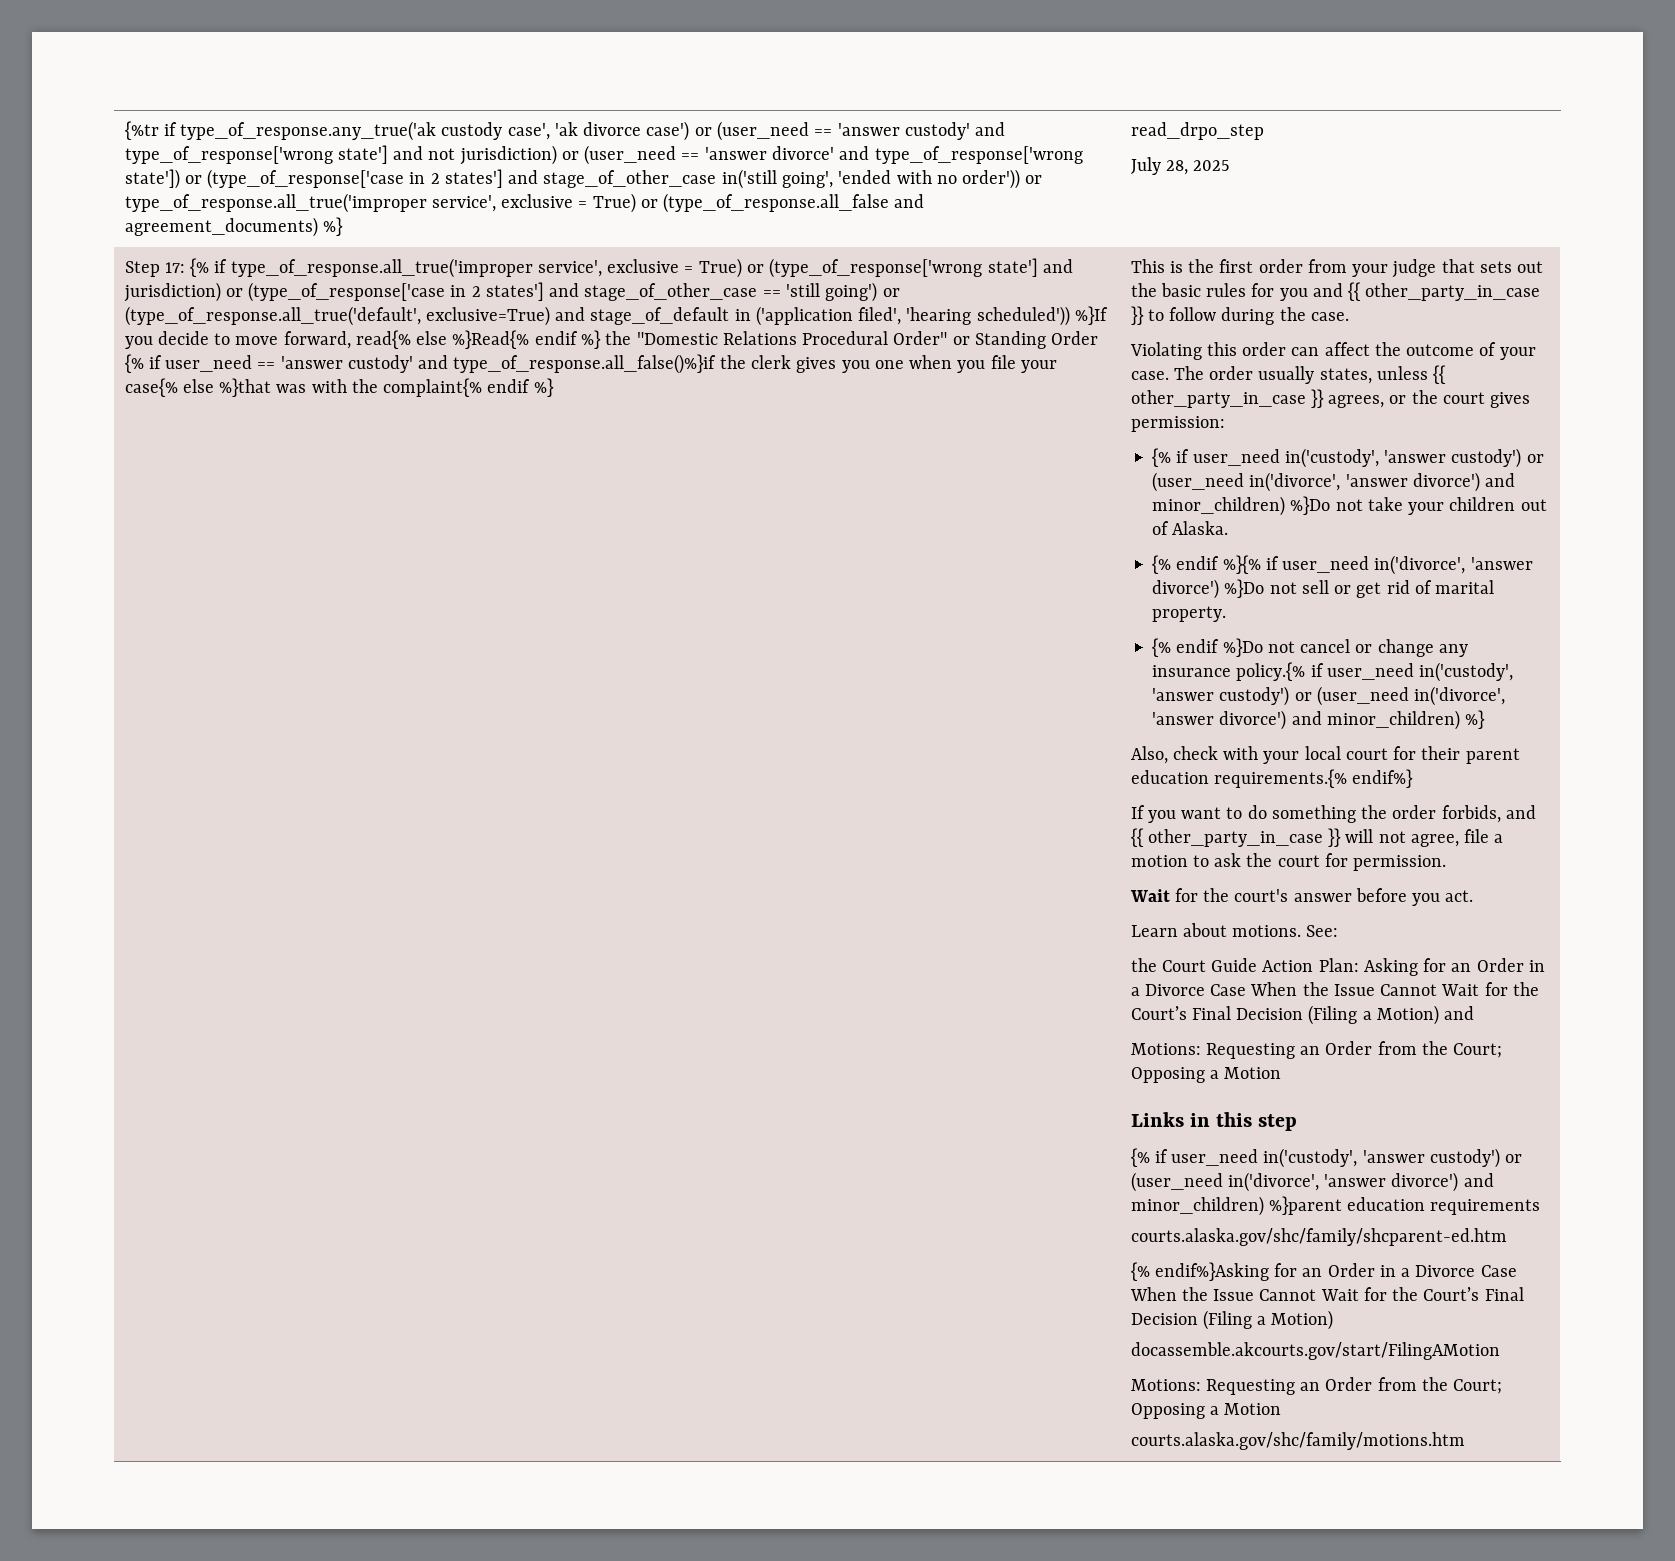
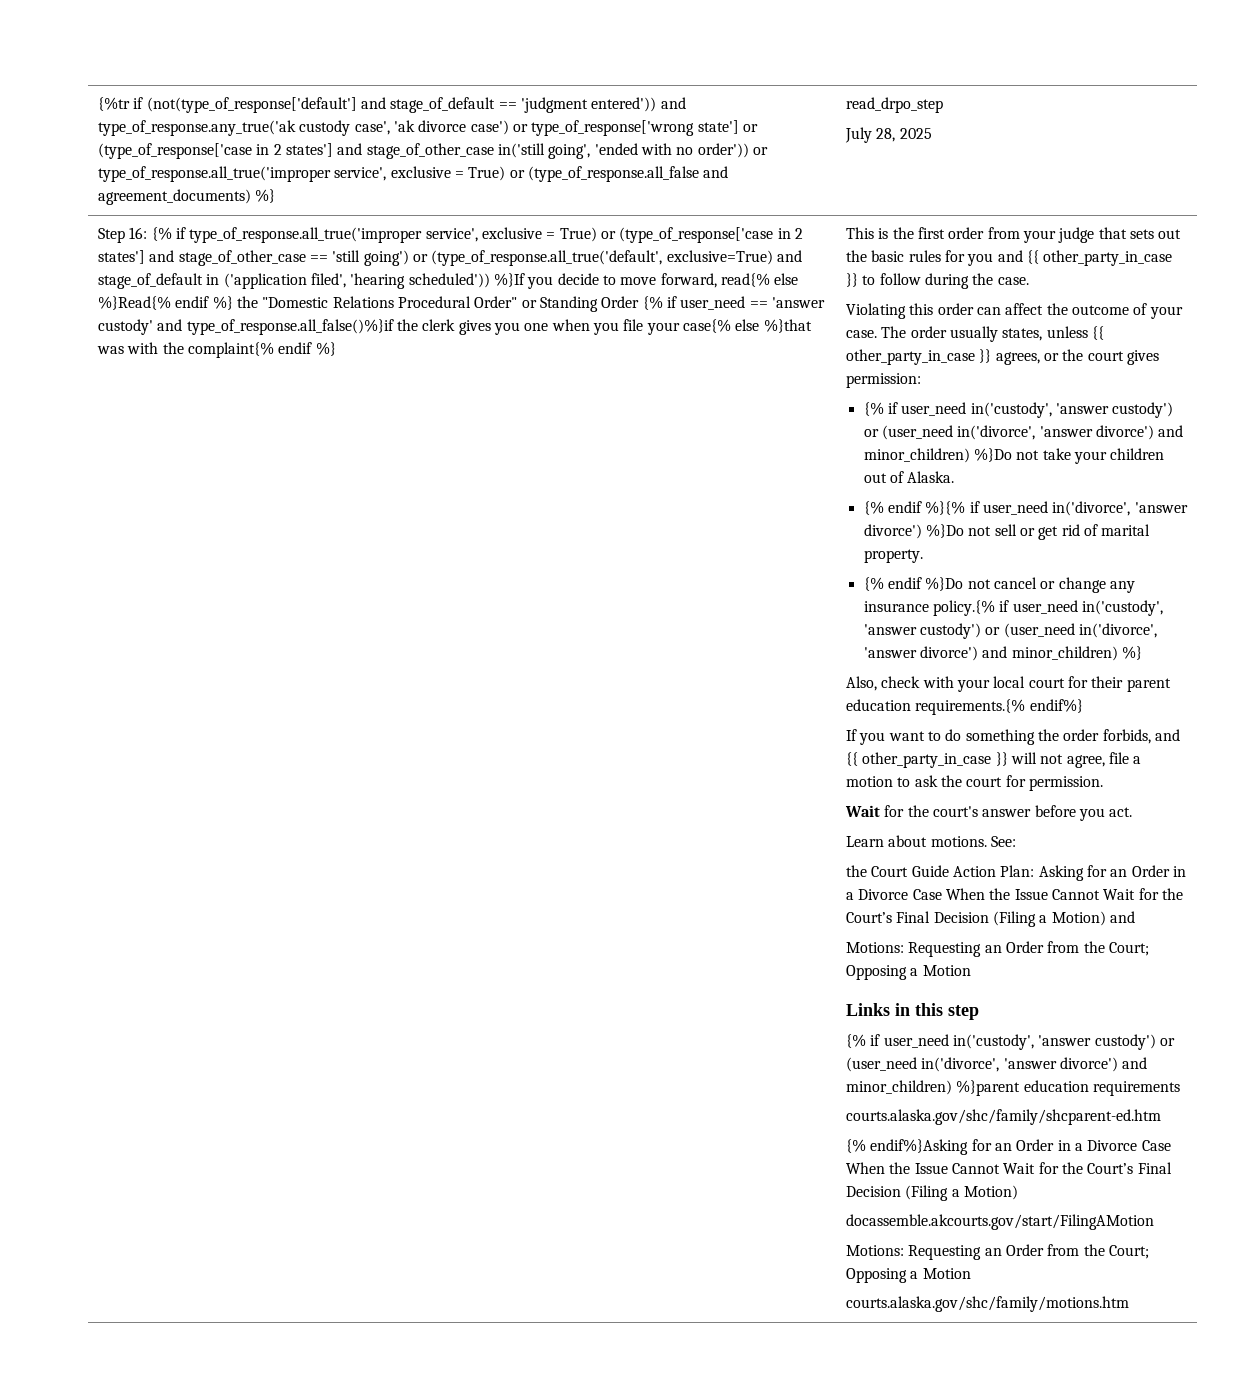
- {%tr if type_of_response.any_true('ak custody case', 'ak divorce case') or (user_need == 'answer custody' and type_of_response['wrong state'] and not jurisdiction) or (user_need == 'answer divorce' and type_of_response['wrong state']) or (type_of_response['case in 2 states'] and stage_of_other_case in('still going', 'ended with no order')) or type_of_response.all_true('improper service', exclusive = True) or (type_of_response.all_false and agreement_documents) %}
+ {%tr if (not(type_of_response['default'] and stage_of_default == 'judgment entered')) and type_of_response.any_true('ak custody case', 'ak divorce case') or type_of_response['wrong state'] or (type_of_response['case in 2 states'] and stage_of_other_case in('still going', 'ended with no order')) or type_of_response.all_true('improper service', exclusive = True) or (type_of_response.all_false and agreement_documents) %}
- Step 17:
+ Step 16:
- {% if type_of_response.all_true('improper service', exclusive = True) or (type_of_response['wrong state'] and jurisdiction) or (type_of_response['case in 2 states'] and stage_of_other_case == 'still going') or (type_of_response.all_true('default', exclusive=True) and stage_of_default in ('application filed', 'hearing scheduled')) %}If you decide to move forward, read{% else %}Read{% endif %} the "Domestic Relations Procedural Order" or Standing Order {% if user_need == 'answer custody' and type_of_response.all_false()%}if the clerk gives you one when you file your case{% else %}that was with the complaint{% endif %}
+ {% if type_of_response.all_true('improper service', exclusive = True) or (type_of_response['case in 2 states'] and stage_of_other_case == 'still going') or (type_of_response.all_true('default', exclusive=True) and stage_of_default in ('application filed', 'hearing scheduled')) %}If you decide to move forward, read{% else %}Read{% endif %} the "Domestic Relations Procedural Order" or Standing Order {% if user_need == 'answer custody' and type_of_response.all_false()%}if the clerk gives you one when you file your case{% else %}that was with the complaint{% endif %}

